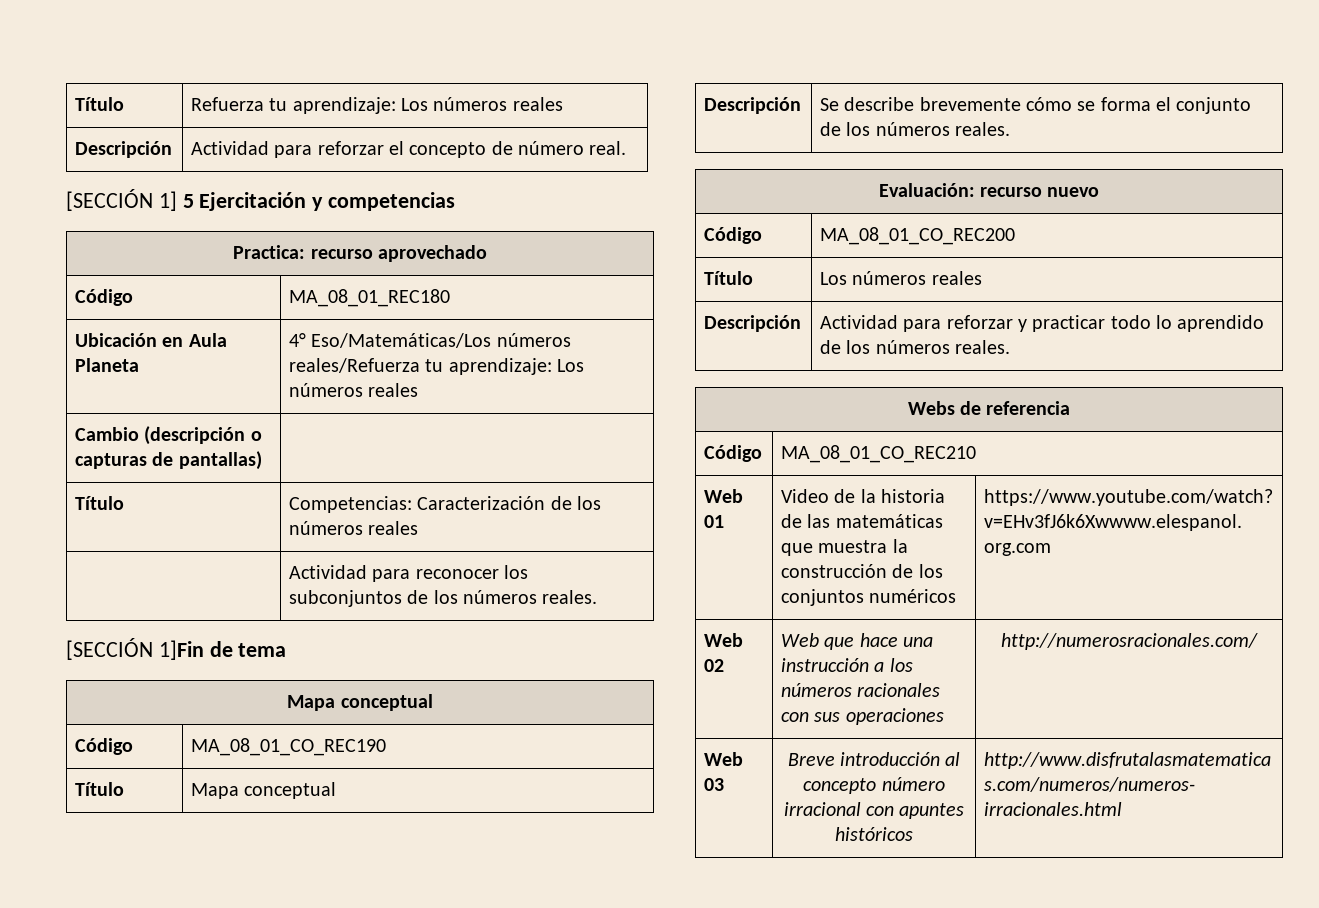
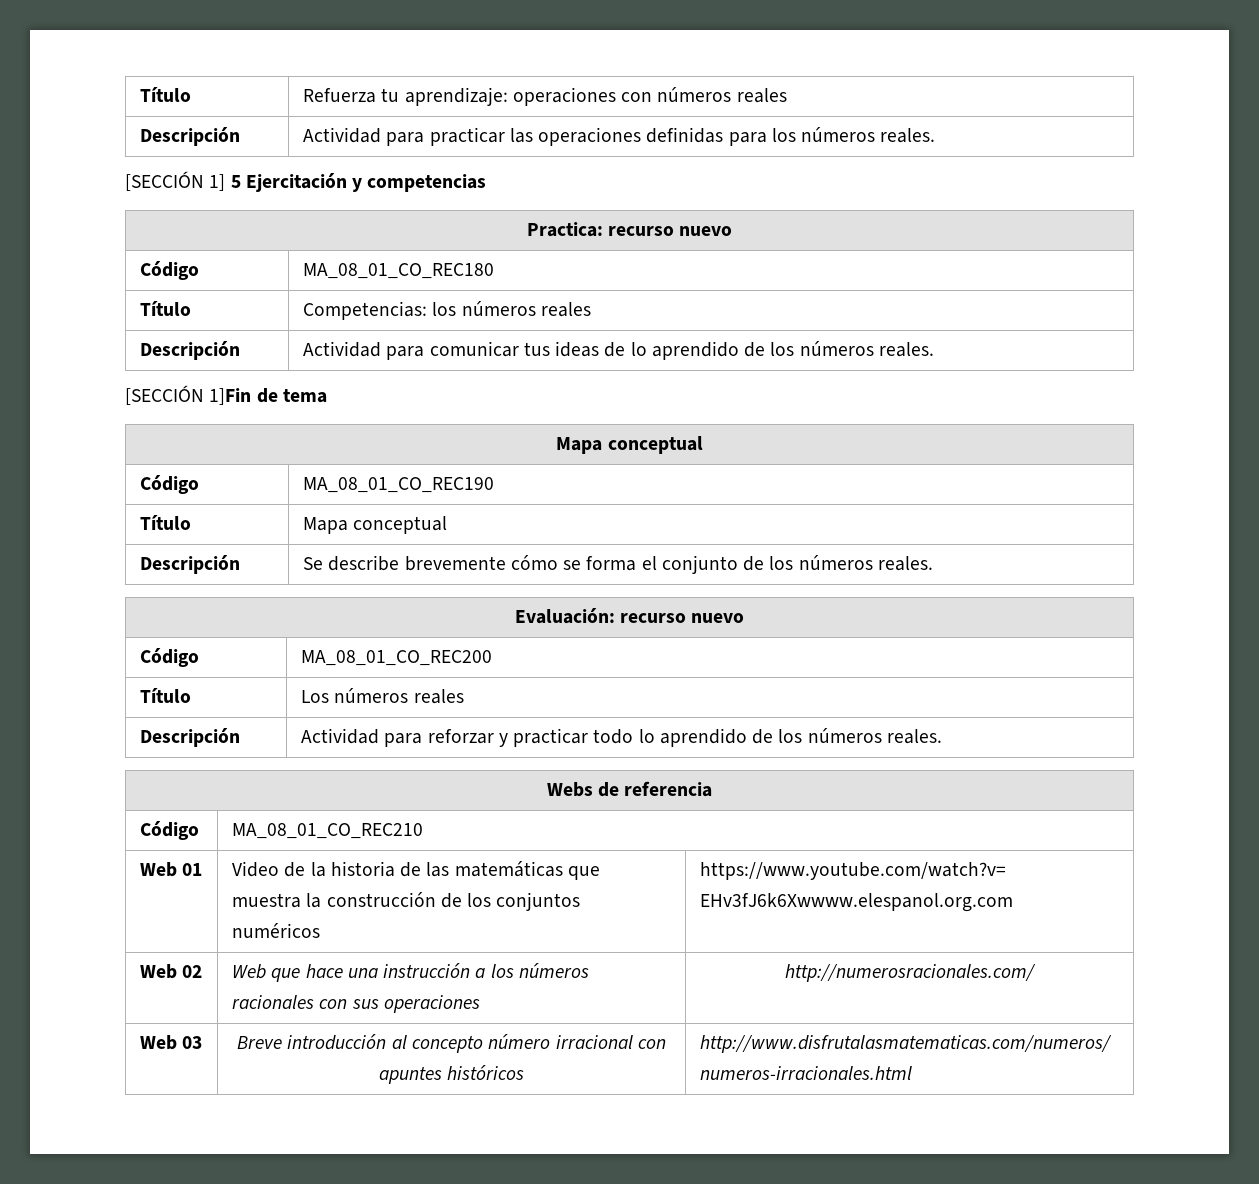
- Título | Refuerza tu aprendizaje: Los números reales
- Descripción | Actividad para reforzar el concepto de número real.
+ Título | Refuerza tu aprendizaje: operaciones con números reales
+ Descripción | Actividad para practicar las operaciones definidas para los números reales.
- Practica: recurso aprovechado
- Código | MA_08_01_REC180
- Ubicación en Aula Planeta | 4° Eso/Matemáticas/Los números reales/Refuerza tu aprendizaje: Los números reales
- Cambio (descripción o capturas de pantallas) |
+ Practica: recurso nuevo
+ Código | MA_08_01_CO_REC180
- Título | Competencias: Caracterización de los números reales
+ Título | Competencias: los números reales
- | Actividad para reconocer los subconjuntos de los números reales.
+ Descripción | Actividad para comunicar tus ideas de lo aprendido de los números reales.

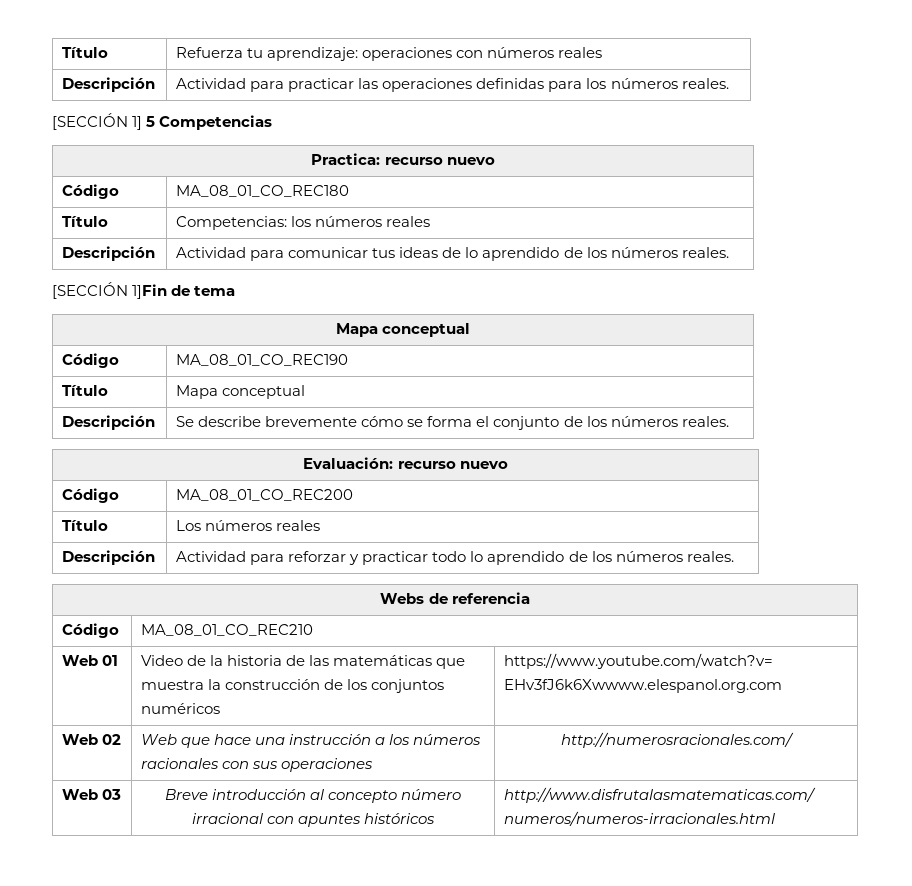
- [SECCIÓN 1] 5 Ejercitación y competencias
+ [SECCIÓN 1] 5 Competencias

